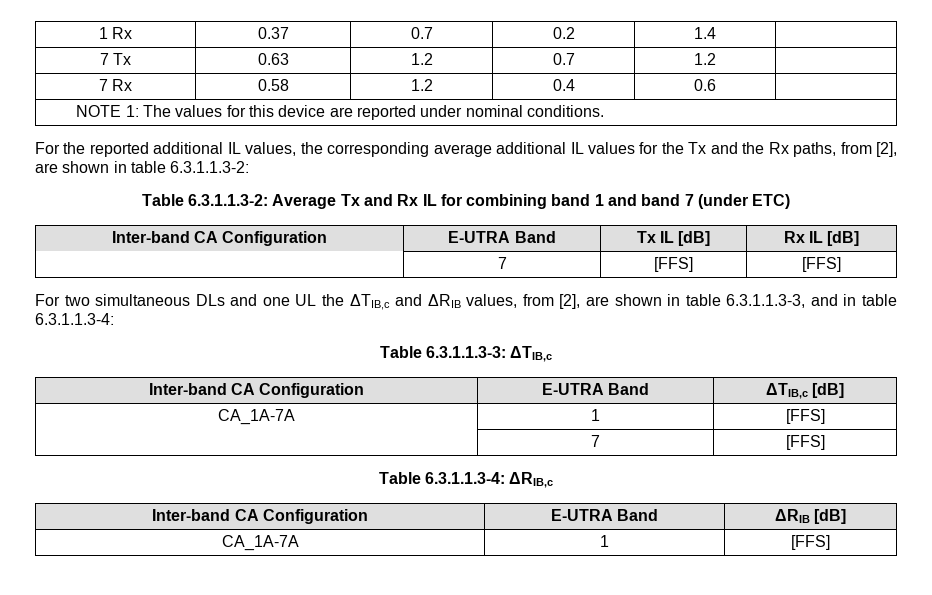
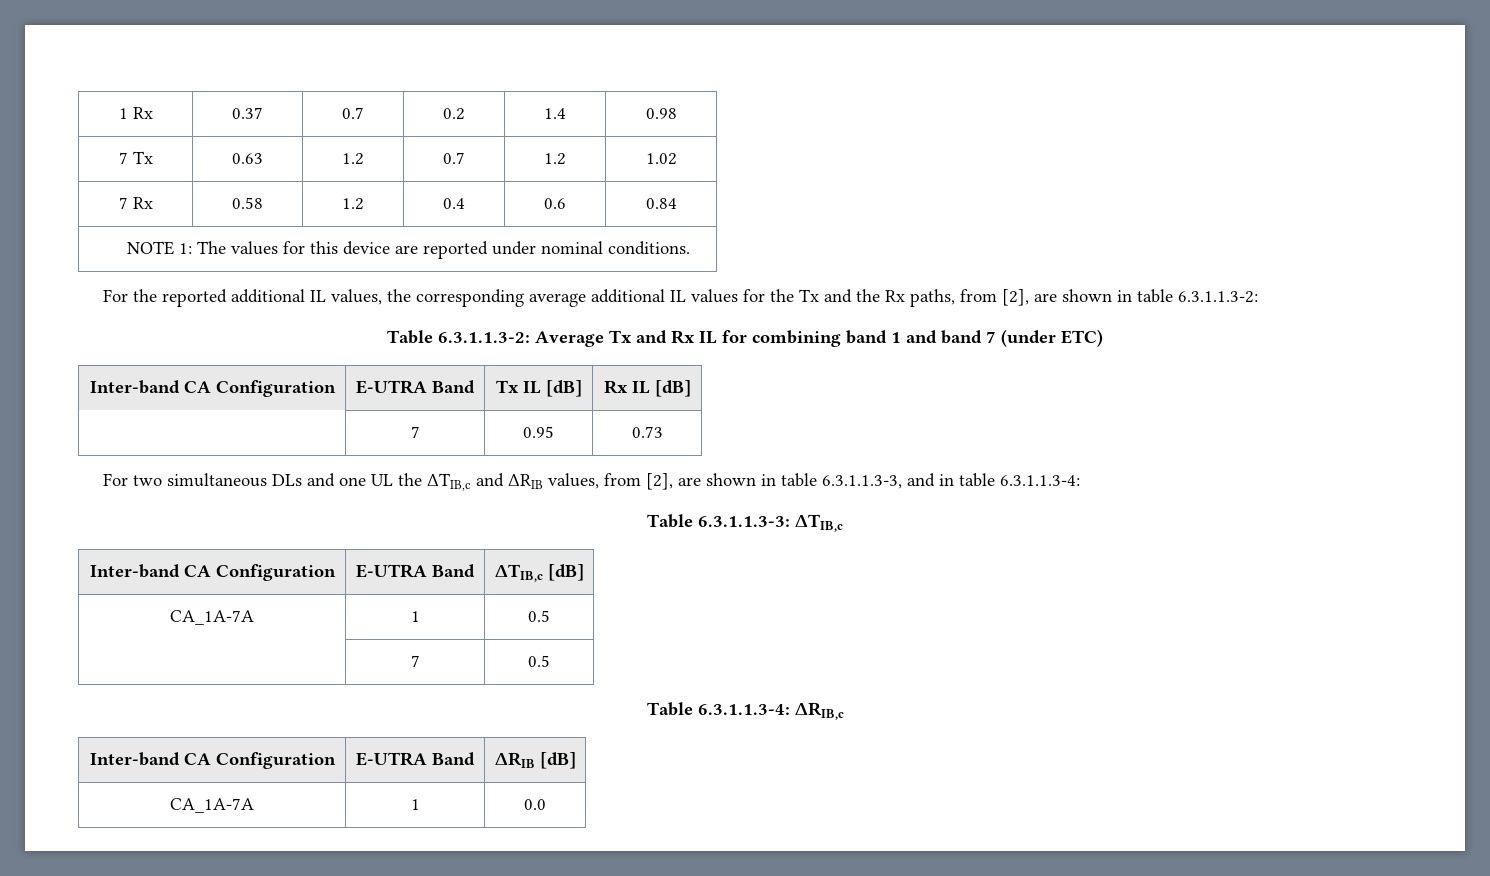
- 1 Rx | 0.37 | 0.7 | 0.2 | 1.4 |
+ 1 Rx | 0.37 | 0.7 | 0.2 | 1.4 | 0.98
- 7 Tx | 0.63 | 1.2 | 0.7 | 1.2 |
+ 7 Tx | 0.63 | 1.2 | 0.7 | 1.2 | 1.02
- 7 Rx | 0.58 | 1.2 | 0.4 | 0.6 |
+ 7 Rx | 0.58 | 1.2 | 0.4 | 0.6 | 0.84
- | 7 | [FFS] | [FFS]
+ | 7 | 0.95 | 0.73
  Inter-band CA Configuration | E-UTRA Band | ΔTIB,c [dB]
- CA_1A-7A | 1 | [FFS]
- | 7 | [FFS]
+ CA_1A-7A | 1 | 0.5
+ | 7 | 0.5
  Inter-band CA Configuration | E-UTRA Band | ΔRIB [dB]
- CA_1A-7A | 1 | [FFS]
+ CA_1A-7A | 1 | 0.0

